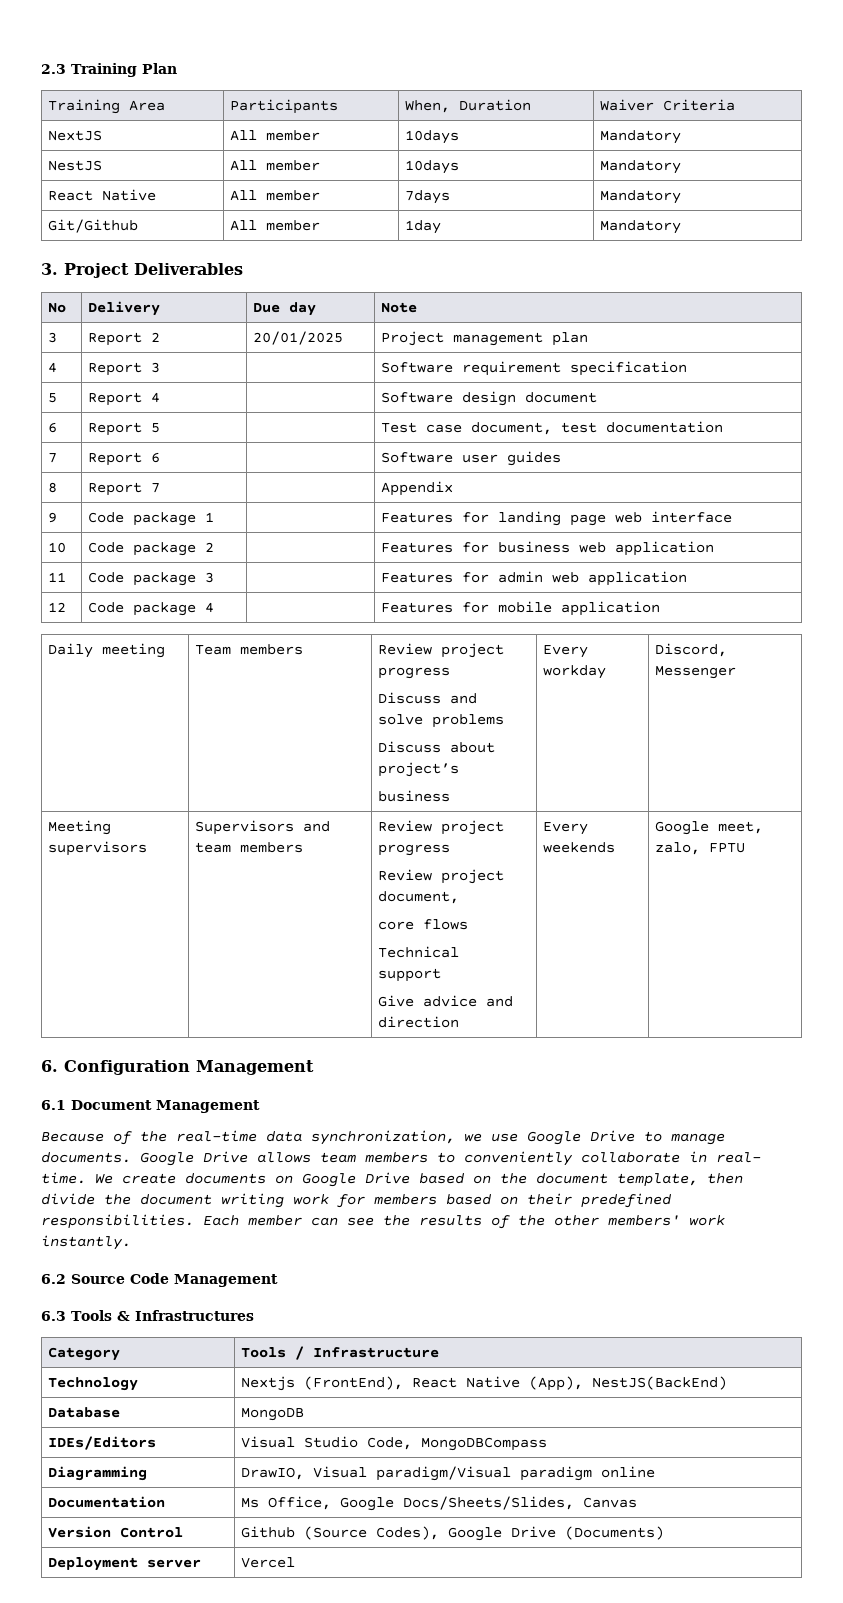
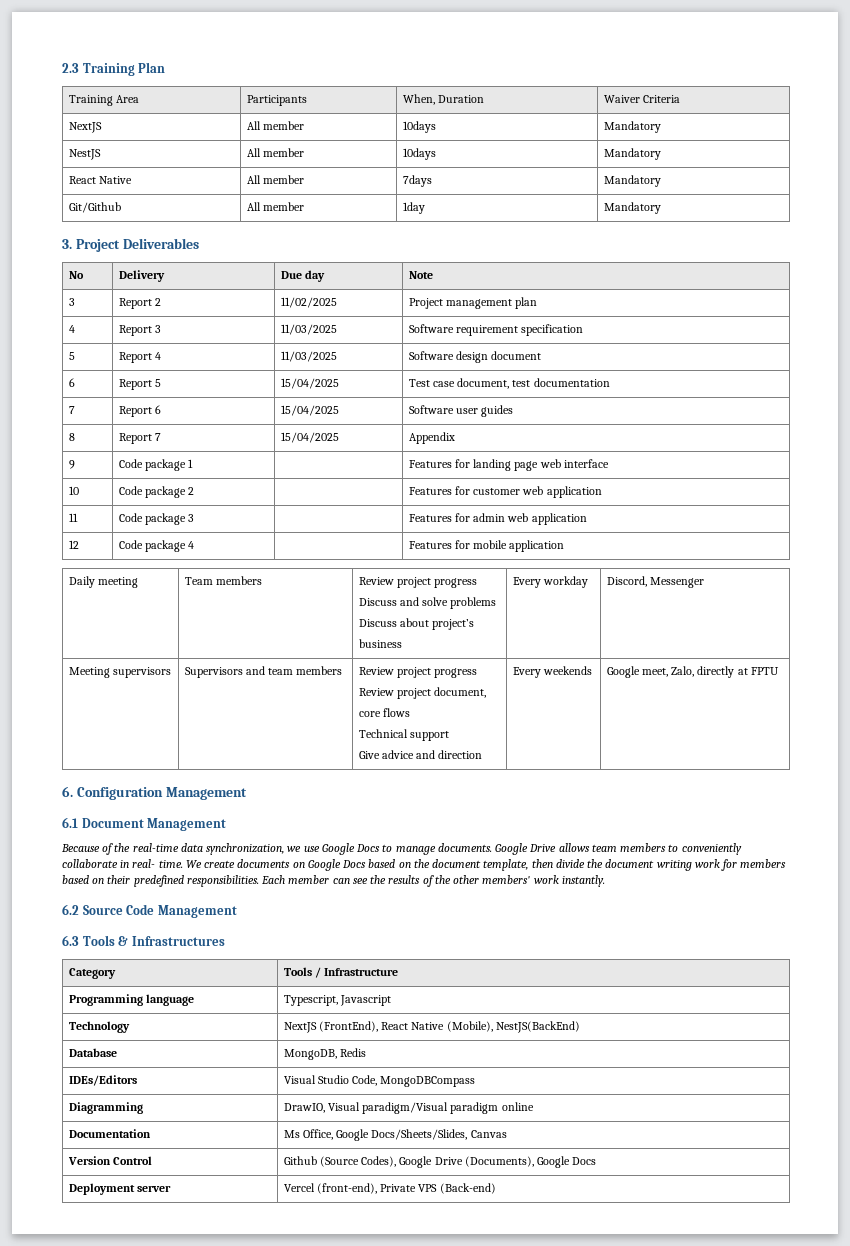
- 3 | Report 2 | 20/01/2025 | Project management plan
+ 3 | Report 2 | 11/02/2025 | Project management plan
- 4 | Report 3 | | Software requirement specification
+ 4 | Report 3 | 11/03/2025 | Software requirement specification
- 5 | Report 4 | | Software design document
+ 5 | Report 4 | 11/03/2025 | Software design document
- 6 | Report 5 | | Test case document, test documentation
+ 6 | Report 5 | 15/04/2025 | Test case document, test documentation
- 7 | Report 6 | | Software user guides
+ 7 | Report 6 | 15/04/2025 | Software user guides
- 8 | Report 7 | | Appendix
+ 8 | Report 7 | 15/04/2025 | Appendix
- 10 | Code package 2 | | Features for business web application
+ 10 | Code package 2 | | Features for customer web application
  Meeting supervisors | Supervisors and team members | Review project progress
  Review project document,
  core flows
  Technical support
- Give advice and direction | Every weekends | Google meet, zalo, FPTU
+ Give advice and direction | Every weekends | Google meet, Zalo, directly at FPTU
- Because of the real-time data synchronization, we use Google Drive to manage documents.
+ Because of the real-time data synchronization, we use Google Docs to manage documents.
- We create documents on Google Drive based on the document template, then divide the document writing work for members based on their predefined responsibilities.
+ We create documents on Google Docs based on the document template, then divide the document writing work for members based on their predefined responsibilities.
+ Programming language | Typescript, Javascript
- Technology | Nextjs (FrontEnd), React Native (App), NestJS(BackEnd)
+ Technology | NextJS (FrontEnd), React Native (Mobile), NestJS(BackEnd)
- Database | MongoDB
+ Database | MongoDB, Redis
- Version Control | Github (Source Codes), Google Drive (Documents)
+ Version Control | Github (Source Codes), Google Drive (Documents), Google Docs
- Deployment server | Vercel
+ Deployment server | Vercel (front-end), Private VPS (Back-end)

